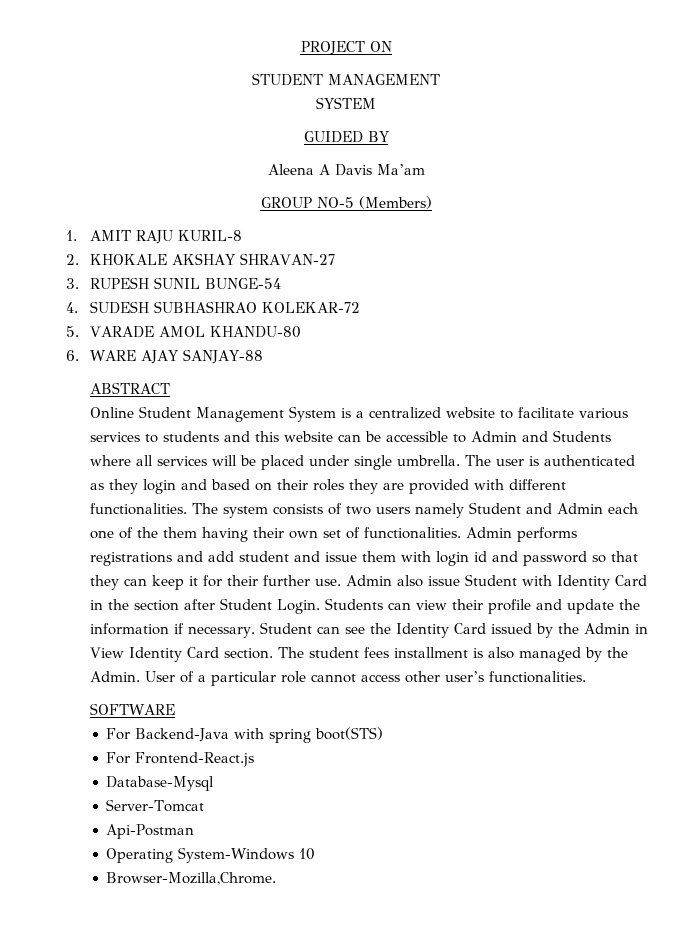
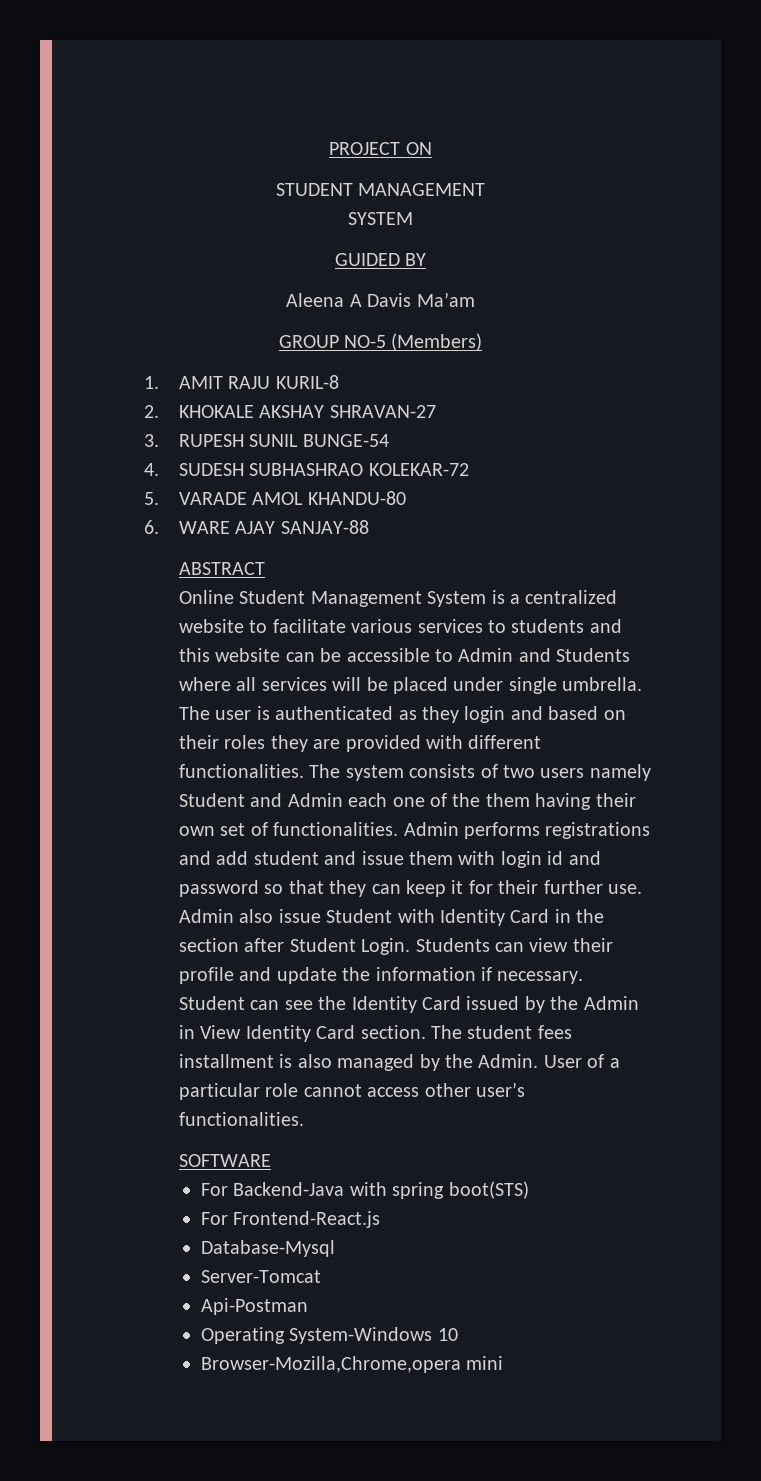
- Browser-Mozilla,Chrome.
+ Browser-Mozilla,Chrome,opera mini

